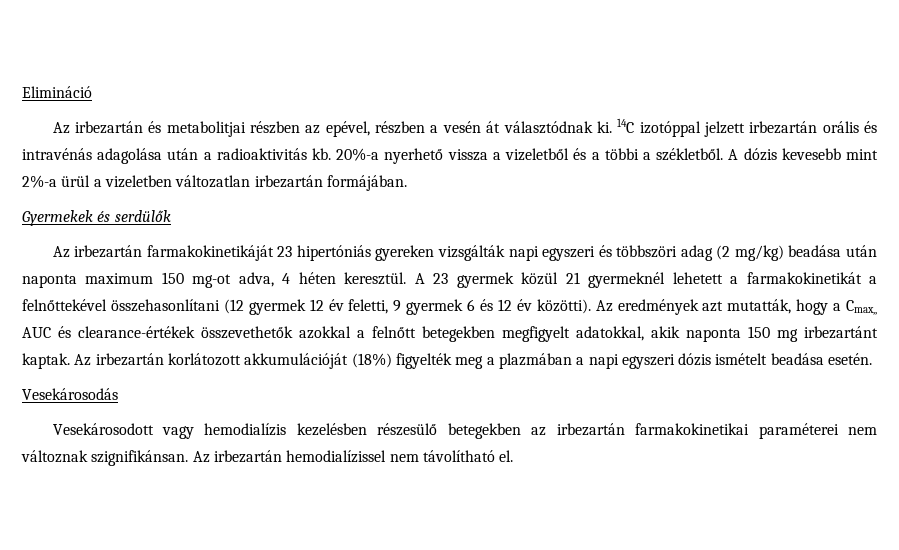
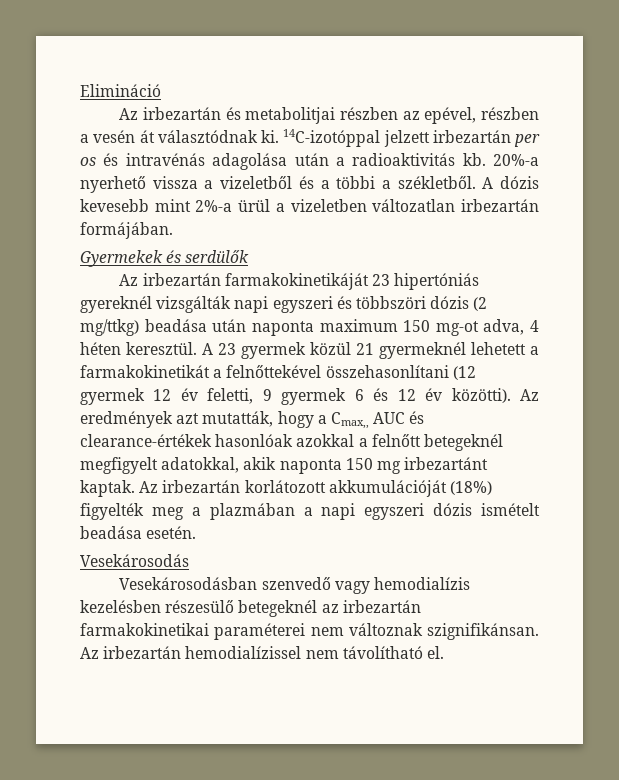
- 14C izotóppal jelzett irbezartán orális és intravénás adagolása után a radioaktivitás kb.
+ 14C-izotóppal jelzett irbezartán per os és intravénás adagolása után a radioaktivitás kb.
- Az irbezartán farmakokinetikáját 23 hipertóniás gyereken vizsgálták napi egyszeri és többszöri adag (2 mg/kg) beadása után naponta maximum 150 mg-ot adva, 4 héten keresztül.
+ Az irbezartán farmakokinetikáját 23 hipertóniás gyereknél vizsgálták napi egyszeri és többszöri dózis (2 mg/ttkg) beadása után naponta maximum 150 mg-ot adva, 4 héten keresztül.
- Az eredmények azt mutatták, hogy a Cmax,, AUC és clearance-értékek összevethetők azokkal a felnőtt betegekben megfigyelt adatokkal, akik naponta 150 mg irbezartánt kaptak.
+ Az eredmények azt mutatták, hogy a Cmax,, AUC és clearance-értékek hasonlóak azokkal a felnőtt betegeknél megfigyelt adatokkal, akik naponta 150 mg irbezartánt kaptak.
- Vesekárosodott vagy hemodialízis kezelésben részesülő betegekben az irbezartán farmakokinetikai paraméterei nem változnak szignifikánsan.
+ Vesekárosodásban szenvedő vagy hemodialízis kezelésben részesülő betegeknél az irbezartán farmakokinetikai paraméterei nem változnak szignifikánsan.

